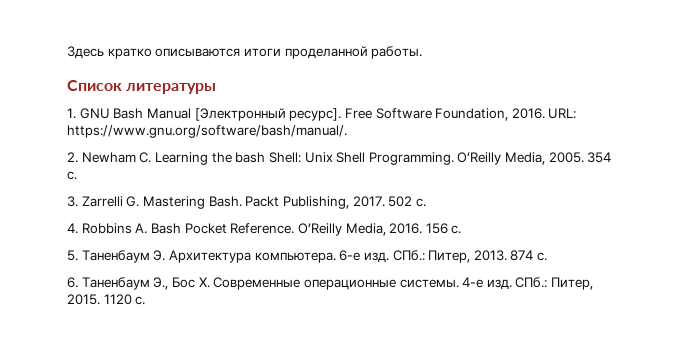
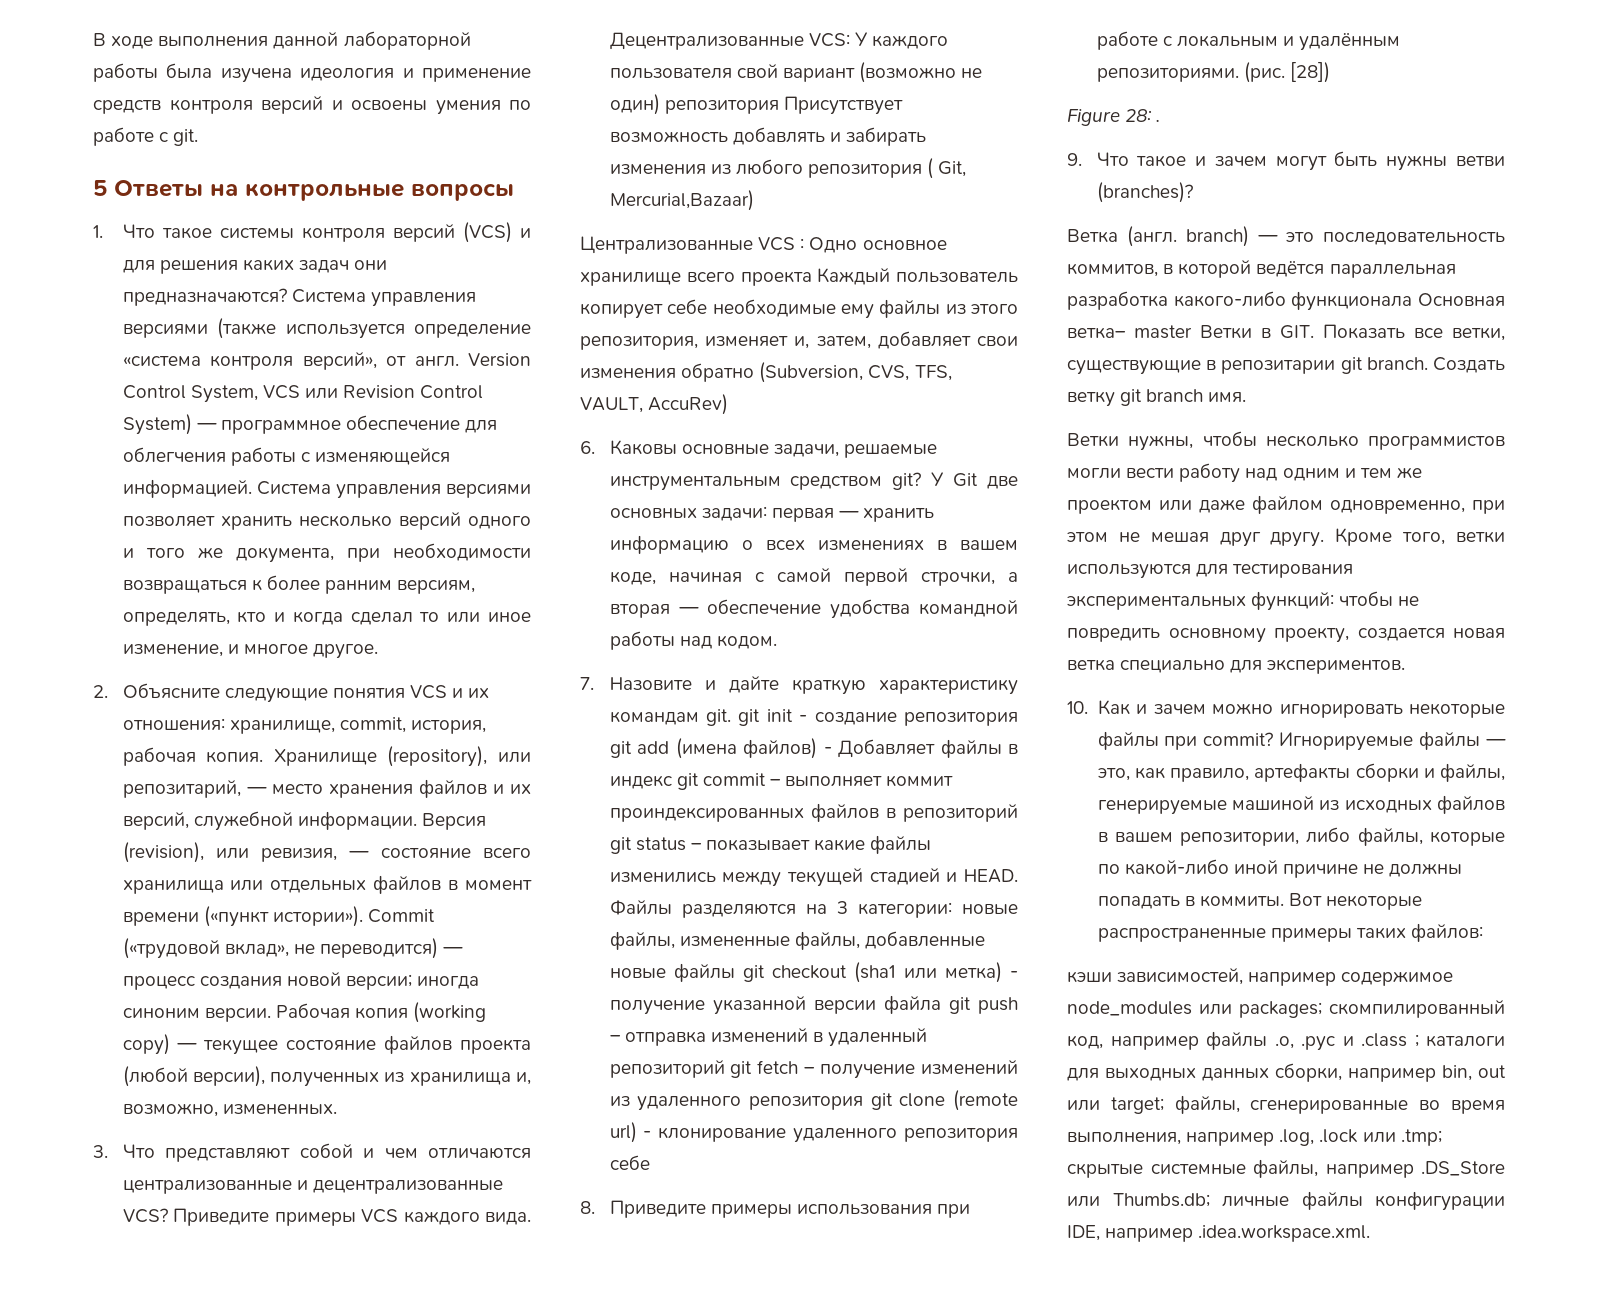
- Здесь кратко описываются итоги проделанной работы.
- Список литературы
- 1. GNU Bash Manual [Электронный ресурс]. Free Software Foundation, 2016. URL: https://www.gnu.org/software/bash/manual/.
- 2. Newham C. Learning the bash Shell: Unix Shell Programming. O’Reilly Media, 2005. 354 с.
- 3. Zarrelli G. Mastering Bash. Packt Publishing, 2017. 502 с.
- 4. Robbins A. Bash Pocket Reference. O’Reilly Media, 2016. 156 с.
- 5. Таненбаум Э. Архитектура компьютера. 6-е изд. СПб.: Питер, 2013. 874 с.
- 6. Таненбаум Э., Бос Х. Современные операционные системы. 4-е изд. СПб.: Питер, 2015. 1120 с.
+ В ходе выполнения данной лабораторной работы была изучена идеология и применение средств контроля версий и освоены умения по работе с git.
+ 5 Ответы на контрольные вопросы
+ 1. Что такое системы контроля версий (VCS) и для решения каких задач они предназначаются? Система управления версиями (также используется определение «система контроля версий», от англ. Version Control System, VCS или Revision Control System) — программное обеспечение для облегчения работы с изменяющейся информацией. Система управления версиями позволяет хранить несколько версий одного и того же документа, при необходимости возвращаться к более ранним версиям, определять, кто и когда сделал то или иное изменение, и многое другое.
+ 2. Объясните следующие понятия VCS и их отношения: хранилище, commit, история, рабочая копия. Хранилище (repository), или репозитарий, — место хранения файлов и их версий, служебной информации. Версия (revision), или ревизия, — состояние всего хранилища или отдельных файлов в момент времени («пункт истории»). Commit («трудовой вклад», не переводится) — процесс создания новой версии; иногда синоним версии. Рабочая копия (working copy) — текущее состояние файлов проекта (любой версии), полученных из хранилища и, возможно, измененных.
+ 3. Что представляют собой и чем отличаются централизованные и децентрализованные VCS? Приведите примеры VCS каждого вида. Децентрализованные VCS: У каждого пользователя свой вариант (возможно не один) репозитория Присутствует возможность добавлять и забирать изменения из любого репозитория ( Git, Mercurial,Bazaar)
+ Централизованные VCS : Одно основное хранилище всего проекта Каждый пользователь копирует себе необходимые ему файлы из этого репозитория, изменяет и, затем, добавляет свои изменения обратно (Subversion, CVS, TFS, VAULT, AccuRev)
+ 6. Каковы основные задачи, решаемые инструментальным средством git? У Git две основных задачи: первая — хранить информацию о всех изменениях в вашем коде, начиная с самой первой строчки, а вторая — обеспечение удобства командной работы над кодом.
+ 7. Назовите и дайте краткую характеристику командам git. git init - создание репозитория git add (имена файлов) - Добавляет файлы в индекс git commit – выполняет коммит проиндексированных файлов в репозиторий git status – показывает какие файлы изменились между текущей стадией и HEAD. Файлы разделяются на 3 категории: новые файлы, измененные файлы, добавленные новые файлы git checkout (sha1 или метка) - получение указанной версии файла git push – отправка изменений в удаленный репозиторий git fetch – получение изменений из удаленного репозитория git clone (remote url) - клонирование удаленного репозитория себе
+ 8. Приведите примеры использования при работе с локальным и удалённым репозиториями. (рис. [28])
+ Figure 28: .
+ 9. Что такое и зачем могут быть нужны ветви (branches)?
+ Ветка (англ. branch) — это последовательность коммитов, в которой ведётся параллельная разработка какого-либо функционала Основная ветка– master Ветки в GIT. Показать все ветки, существующие в репозитарии git branch. Создать ветку git branch имя.
+ Ветки нужны, чтобы несколько программистов могли вести работу над одним и тем же проектом или даже файлом одновременно, при этом не мешая друг другу. Кроме того, ветки используются для тестирования экспериментальных функций: чтобы не повредить основному проекту, создается новая ветка специально для экспериментов.
+ 10. Как и зачем можно игнорировать некоторые файлы при commit? Игнорируемые файлы — это, как правило, артефакты сборки и файлы, генерируемые машиной из исходных файлов в вашем репозитории, либо файлы, которые по какой-либо иной причине не должны попадать в коммиты. Вот некоторые распространенные примеры таких файлов:
+ кэши зависимостей, например содержимое node_modules или packages; скомпилированный код, например файлы .o, .pyc и .class ; каталоги для выходных данных сборки, например bin, out или target; файлы, сгенерированные во время выполнения, например .log, .lock или .tmp; скрытые системные файлы, например .DS_Store или Thumbs.db; личные файлы конфигурации IDE, например .idea.workspace.xml.

